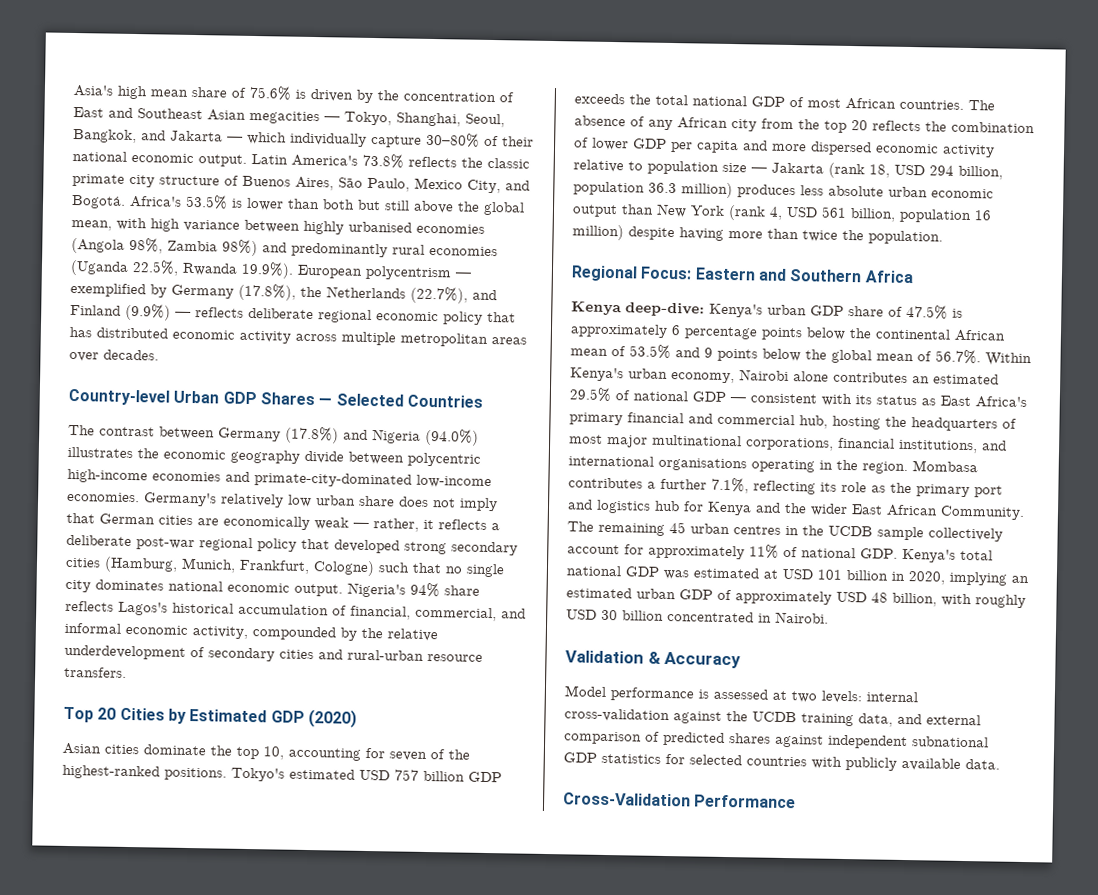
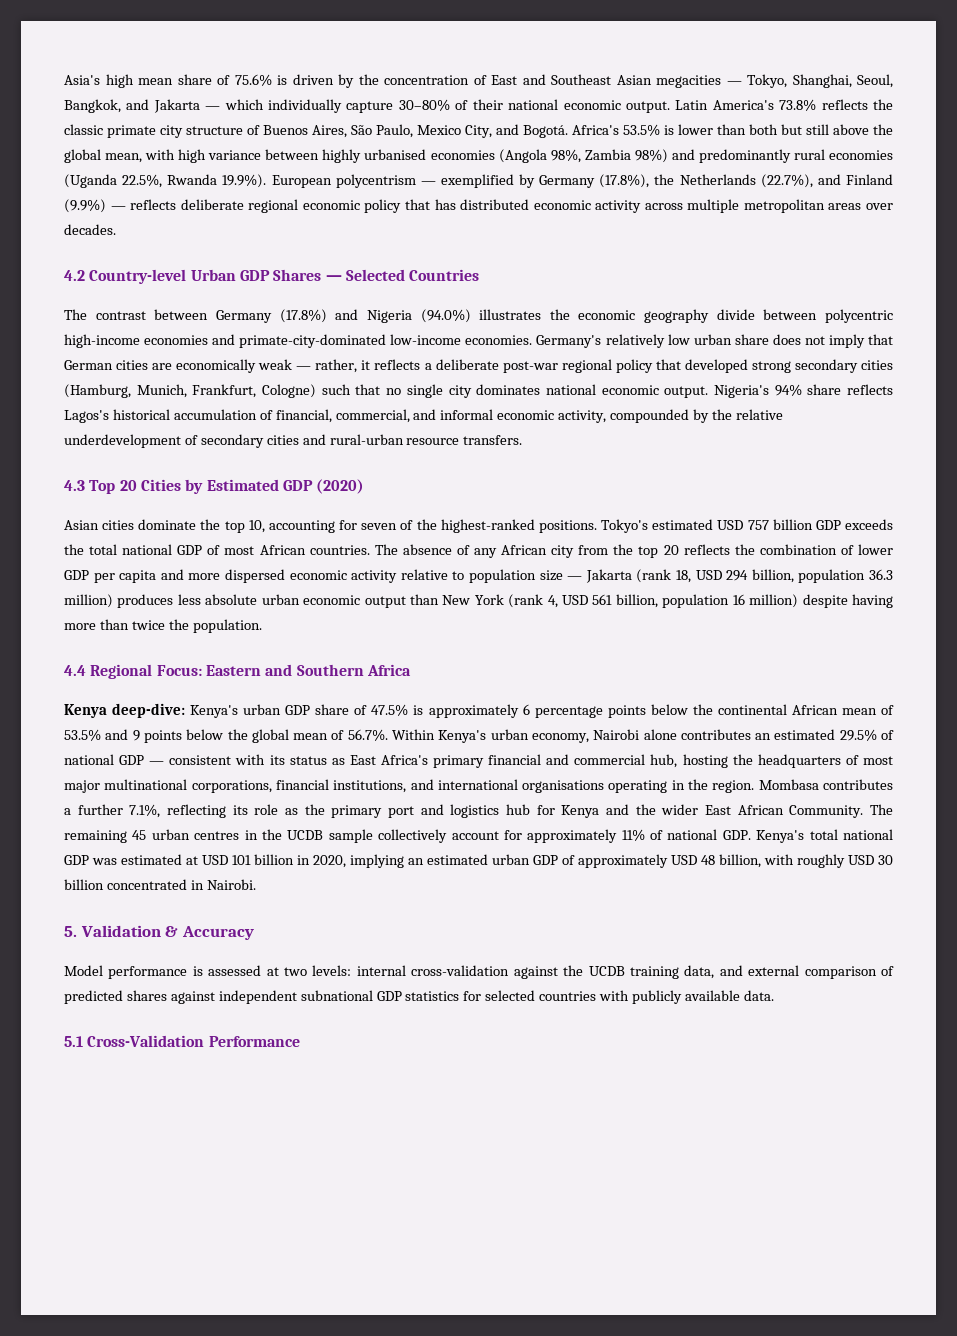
- Country-level Urban GDP Shares — Selected Countries
+ 4.2 Country-level Urban GDP Shares — Selected Countries
- Top 20 Cities by Estimated GDP (2020)
+ 4.3 Top 20 Cities by Estimated GDP (2020)
- Regional Focus: Eastern and Southern Africa
+ 4.4 Regional Focus: Eastern and Southern Africa
- Validation & Accuracy
+ 5. Validation & Accuracy
- Cross-Validation Performance
+ 5.1 Cross-Validation Performance

